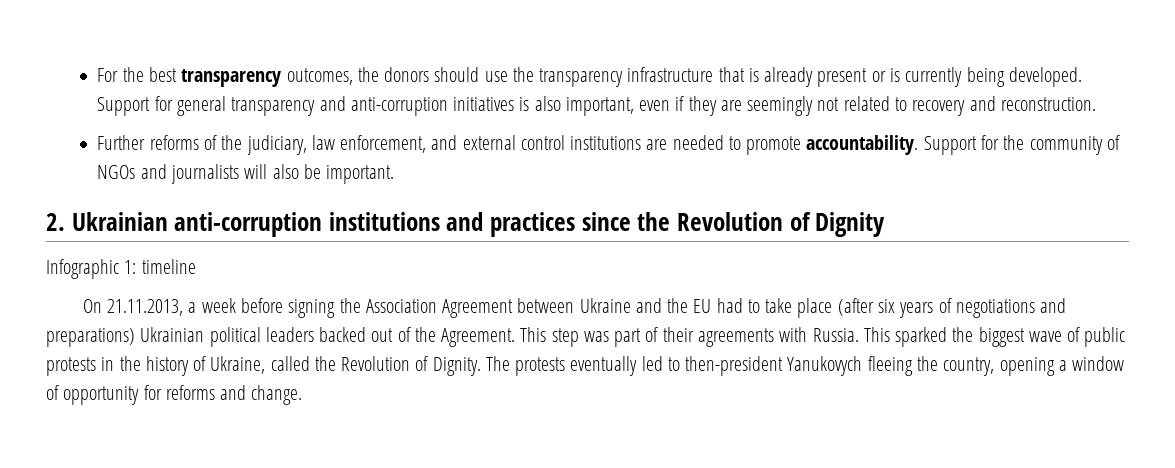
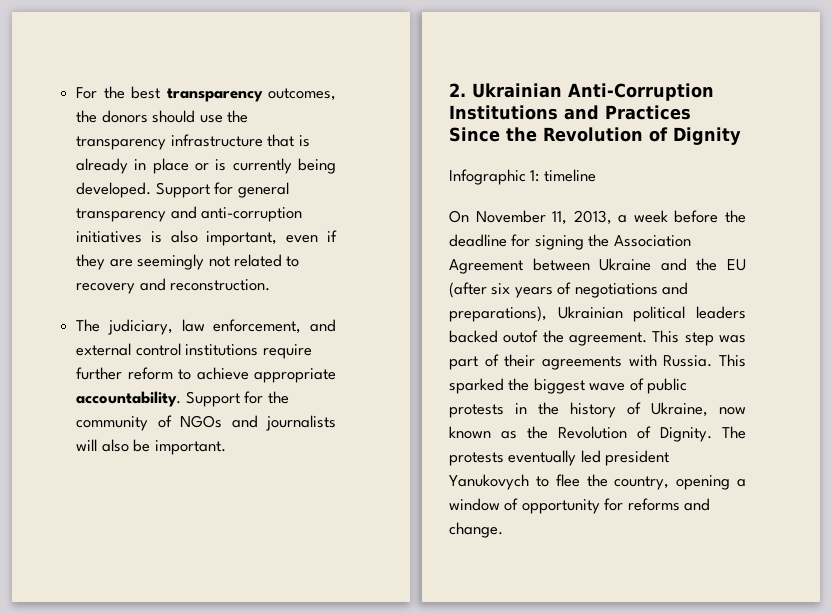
- For the best transparency outcomes, the donors should use the transparency infrastructure that is already present or is currently being developed.
+ For the best transparency outcomes, the donors should use the transparency infrastructure that is already in place or is currently being developed.
- Further reforms of the judiciary, law enforcement, and external control institutions are needed to promote accountability.
+ The judiciary, law enforcement, and external control institutions require further reform to achieve appropriate accountability.
- 2. Ukrainian anti-corruption institutions and practices since the Revolution of Dignity
+ 2. Ukrainian Anti-Corruption Institutions and Practices Since the Revolution of Dignity
- On 21.11.2013, a week before signing the Association Agreement between Ukraine and the EU had to take place (after six years of negotiations and preparations) Ukrainian political leaders backed out of the Agreement.
+ On November 11, 2013, a week before the deadline for signing the Association Agreement between Ukraine and the EU (after six years of negotiations and preparations), Ukrainian political leaders backed outof the agreement.
- This sparked the biggest wave of public protests in the history of Ukraine, called the Revolution of Dignity.
+ This sparked the biggest wave of public protests in the history of Ukraine, now known as the Revolution of Dignity.
- The protests eventually led to then-president Yanukovych fleeing the country, opening a window of opportunity for reforms and change.
+ The protests eventually led president Yanukovych to flee the country, opening a window of opportunity for reforms and change.

